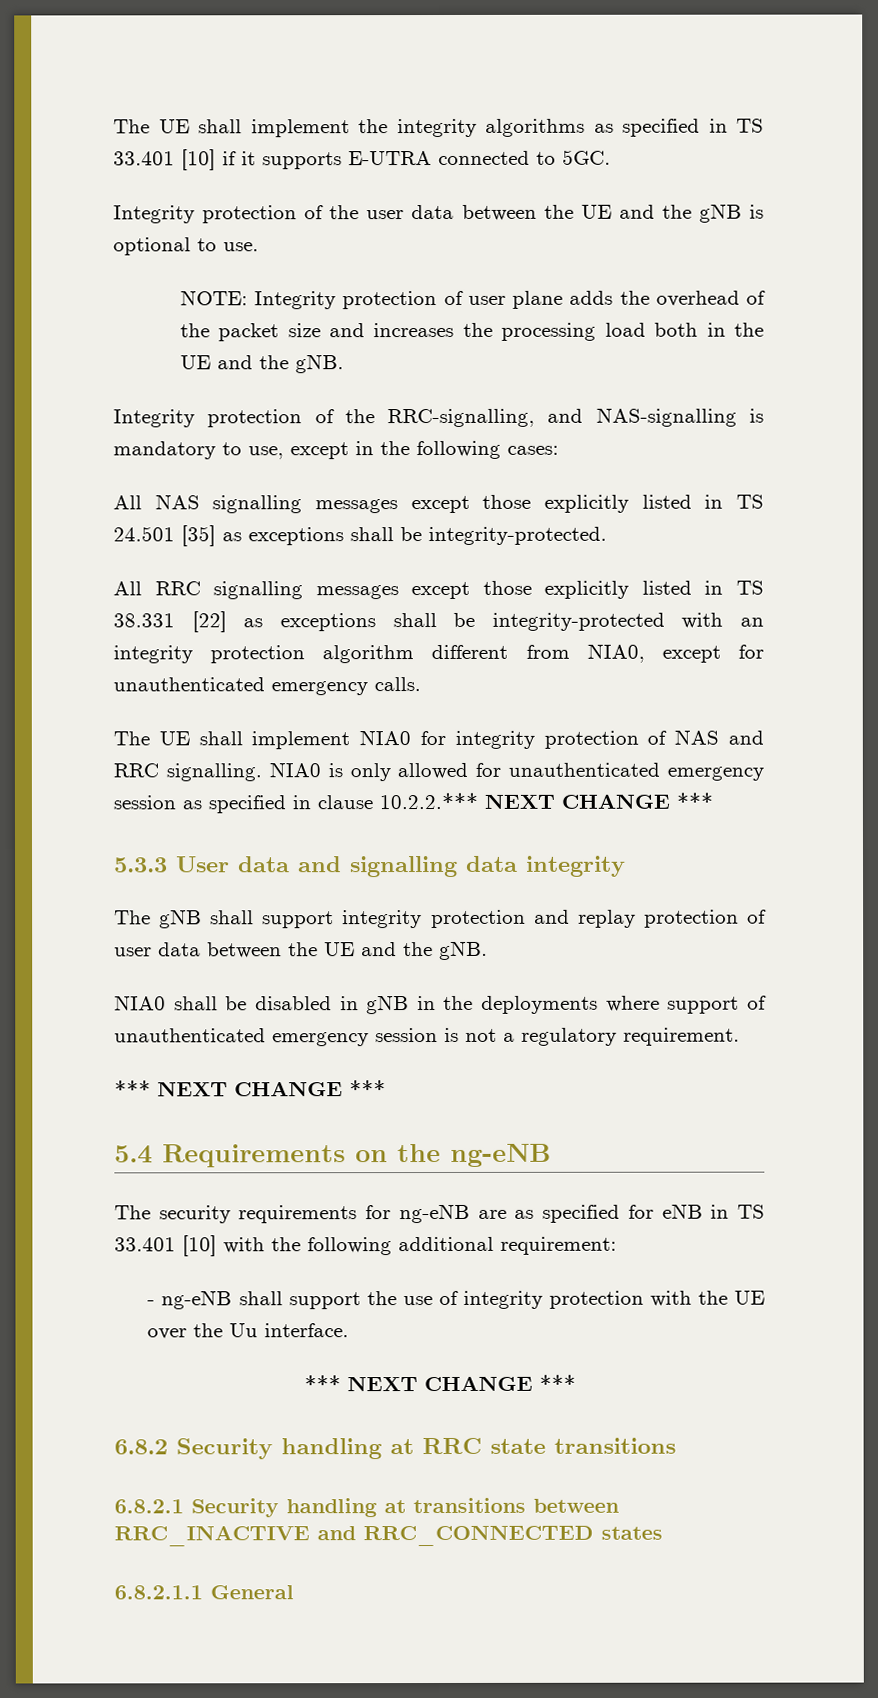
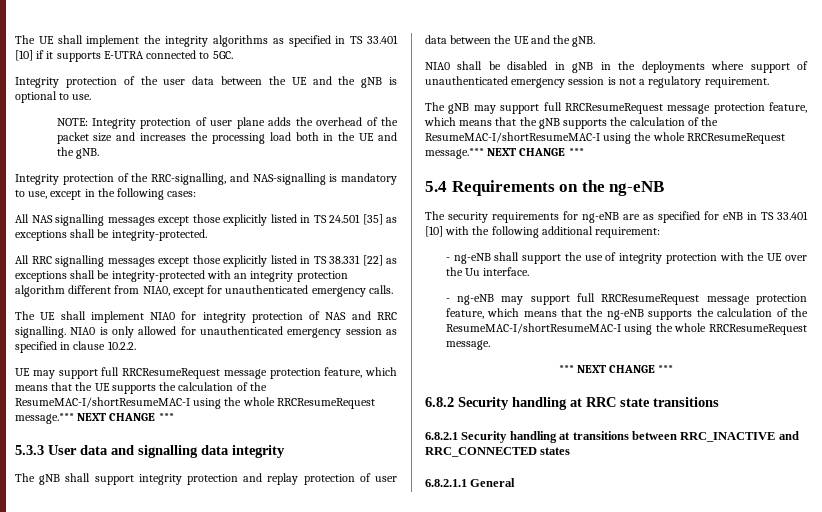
- NIA0 is only allowed for unauthenticated emergency session as specified in clause 10.2.2.*** NEXT CHANGE ***
+ NIA0 is only allowed for unauthenticated emergency session as specified in clause 10.2.2.
+ UE may support full RRCResumeRequest message protection feature, which means that the UE supports the calculation of the ResumeMAC-I/shortResumeMAC-I using the whole RRCResumeRequest message.*** NEXT CHANGE ***
  NIA0 shall be disabled in gNB in the deployments where support of unauthenticated emergency session is not a regulatory requirement.
- *** NEXT CHANGE ***
+ The gNB may support full RRCResumeRequest message protection feature, which means that the gNB supports the calculation of the ResumeMAC-I/shortResumeMAC-I using the whole RRCResumeRequest message.*** NEXT CHANGE ***
+ - ng-eNB may support full RRCResumeRequest message protection feature, which means that the ng-eNB supports the calculation of the ResumeMAC-I/shortResumeMAC-I using the whole RRCResumeRequest message.

